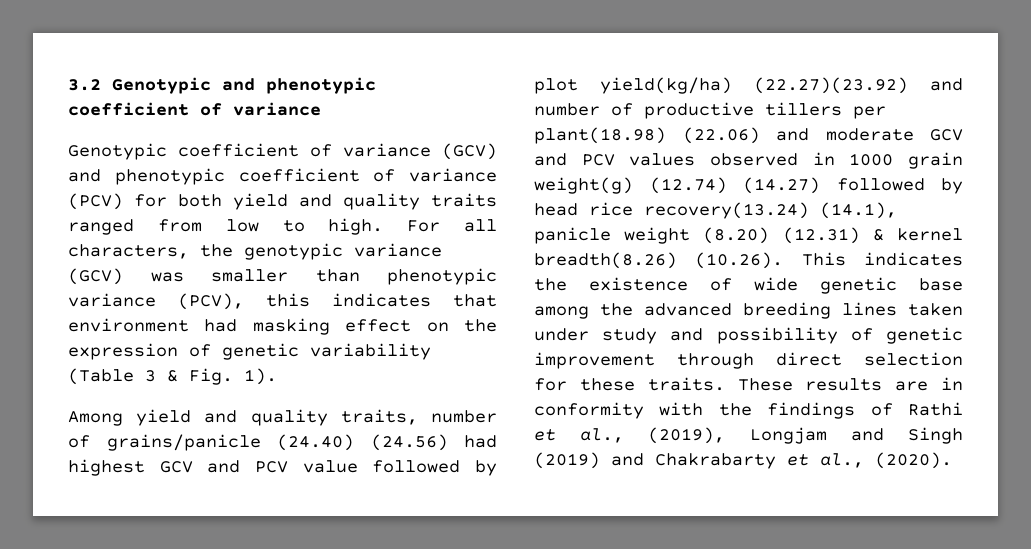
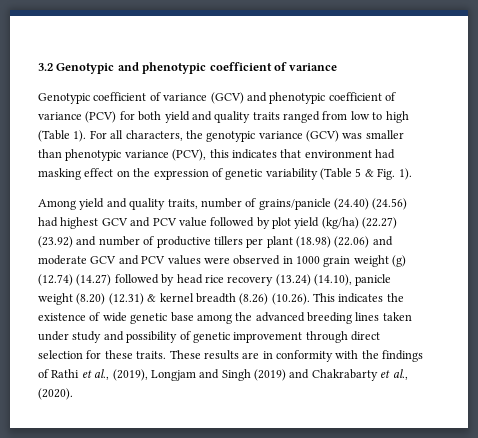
- Genotypic coefficient of variance (GCV) and phenotypic coefficient of variance (PCV) for both yield and quality traits ranged from low to high.
+ Genotypic coefficient of variance (GCV) and phenotypic coefficient of variance (PCV) for both yield and quality traits ranged from low to high (Table 1).
- For all characters, the genotypic variance (GCV) was smaller than phenotypic variance (PCV), this indicates that environment had masking effect on the expression of genetic variability (Table 3 & Fig. 1).
+ For all characters, the genotypic variance (GCV) was smaller than phenotypic variance (PCV), this indicates that environment had masking effect on the expression of genetic variability (Table 5 & Fig. 1).
- Among yield and quality traits, number of grains/panicle (24.40) (24.56) had highest GCV and PCV value followed by plot yield(kg/ha) (22.27)(23.92) and number of productive tillers per plant(18.98) (22.06) and moderate GCV and PCV values observed in 1000 grain weight(g) (12.74) (14.27) followed by head rice recovery(13.24) (14.1), panicle weight (8.20) (12.31) & kernel breadth(8.26) (10.26). This indicates the existence of wide genetic base among the advanced breeding lines taken under study and possibility of genetic improvement through direct selection for these traits.
+ Among yield and quality traits, number of grains/panicle (24.40) (24.56) had highest GCV and PCV value followed by plot yield (kg/ha) (22.27) (23.92) and number of productive tillers per plant (18.98) (22.06) and moderate GCV and PCV values were observed in 1000 grain weight (g) (12.74) (14.27) followed by head rice recovery (13.24) (14.10), panicle weight (8.20) (12.31) & kernel breadth (8.26) (10.26). This indicates the existence of wide genetic base among the advanced breeding lines taken under study and possibility of genetic improvement through direct selection for these traits.

